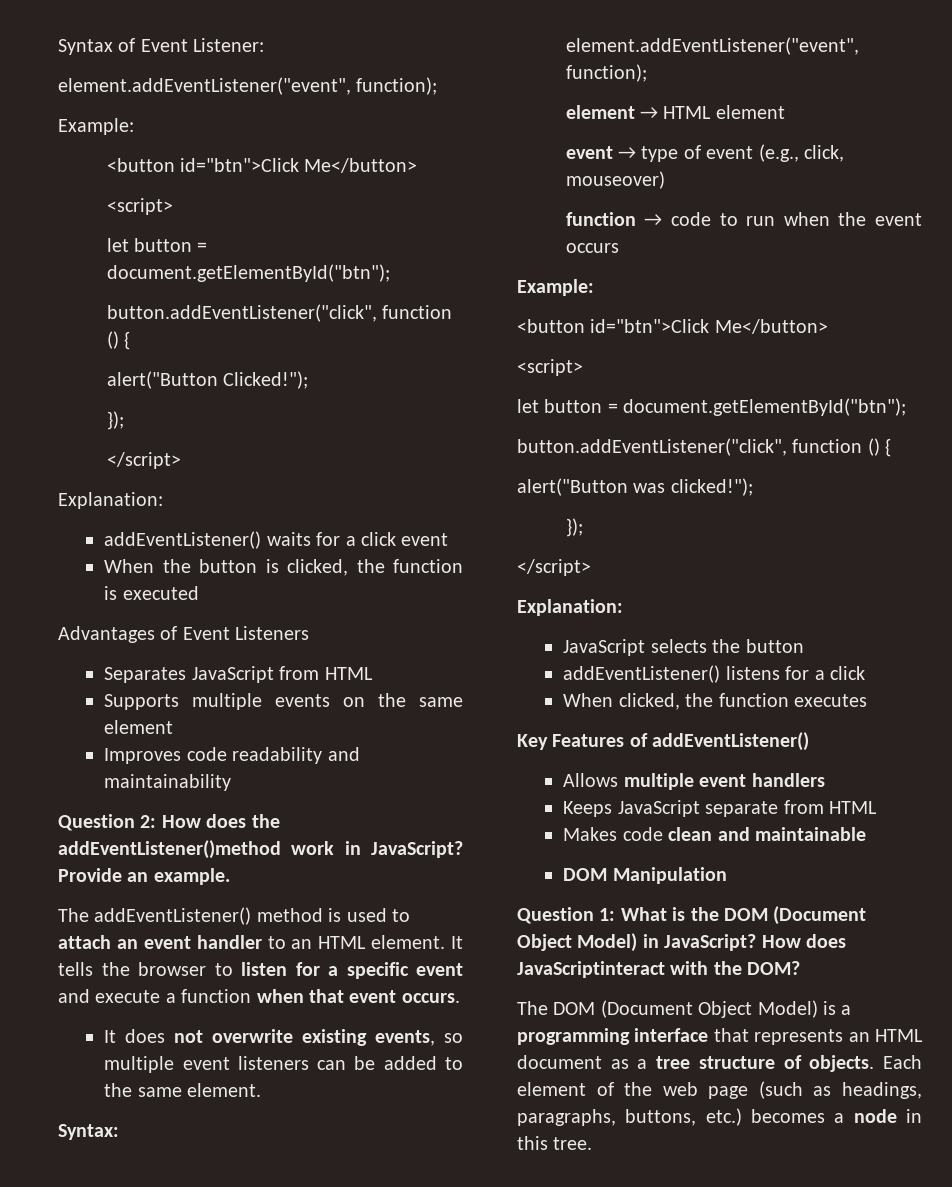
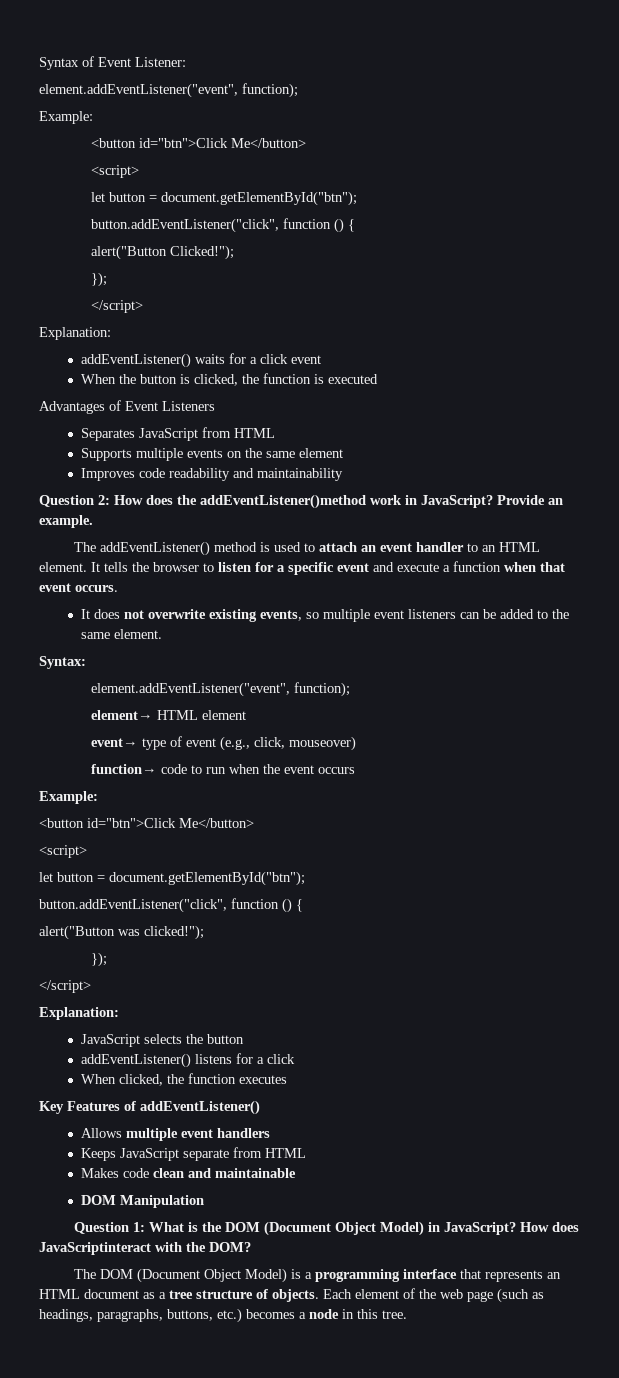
- element → HTML element
+ element→ HTML element
- event → type of event (e.g., click, mouseover)
+ event→ type of event (e.g., click, mouseover)
- function → code to run when the event occurs
+ function→ code to run when the event occurs

